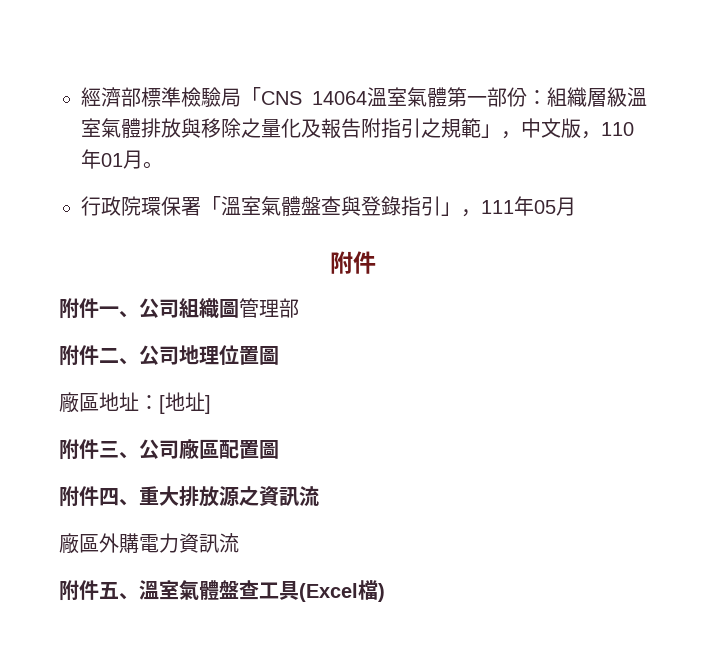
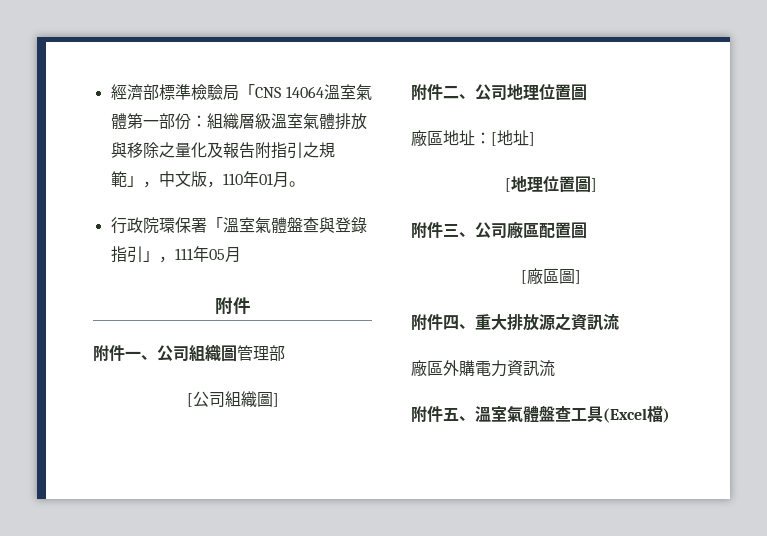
+ [公司組織圖]
+ [地理位置圖]
+ [廠區圖]

